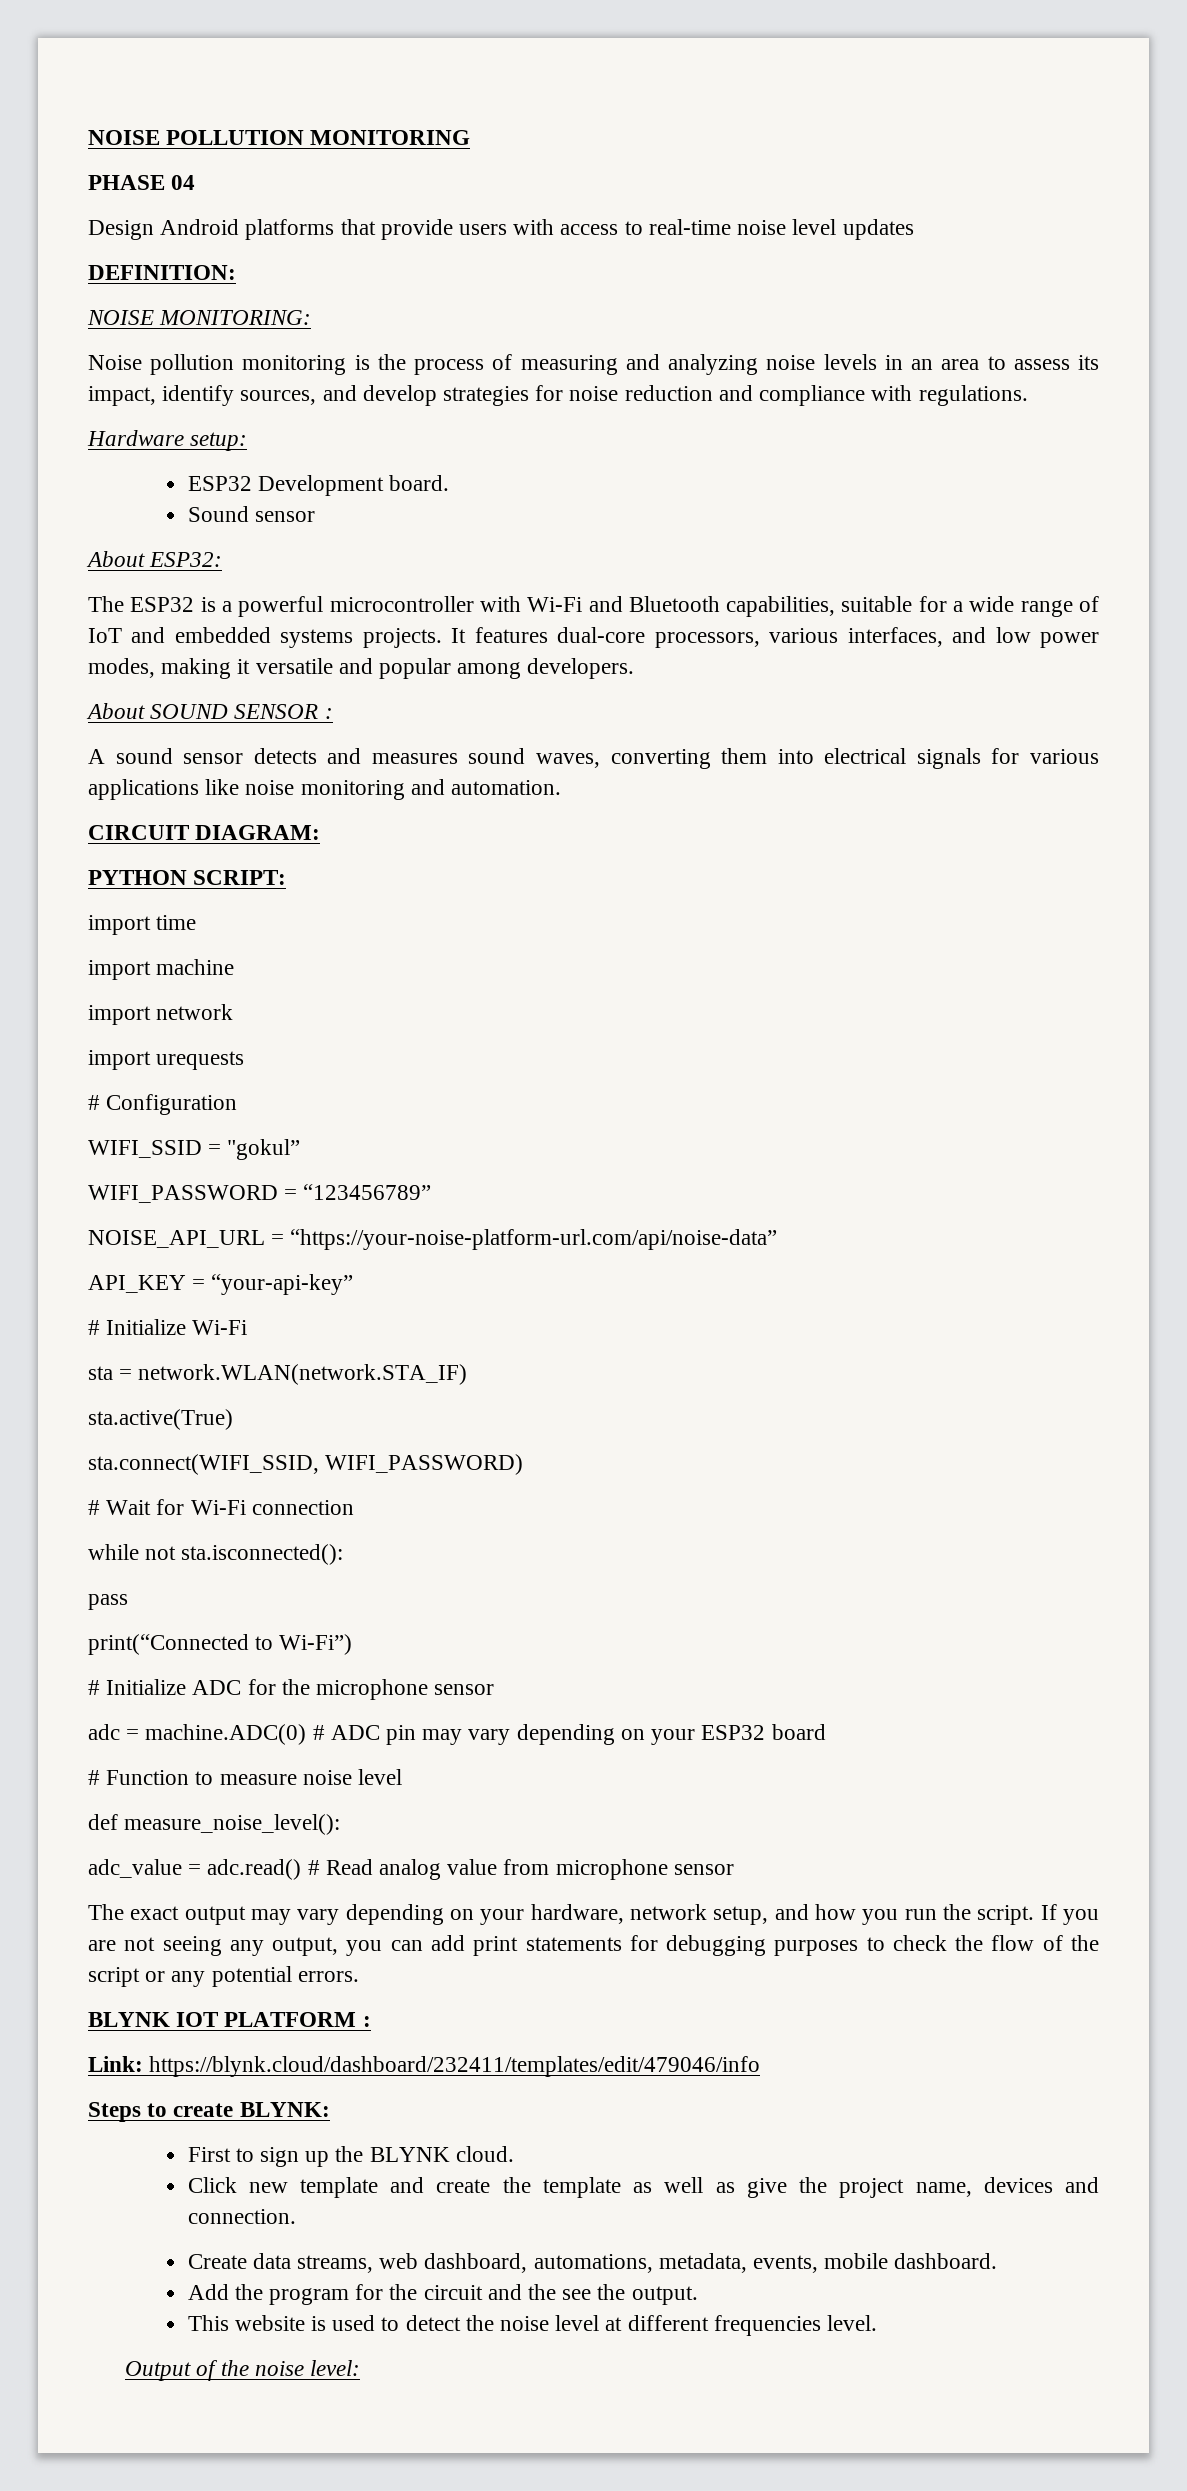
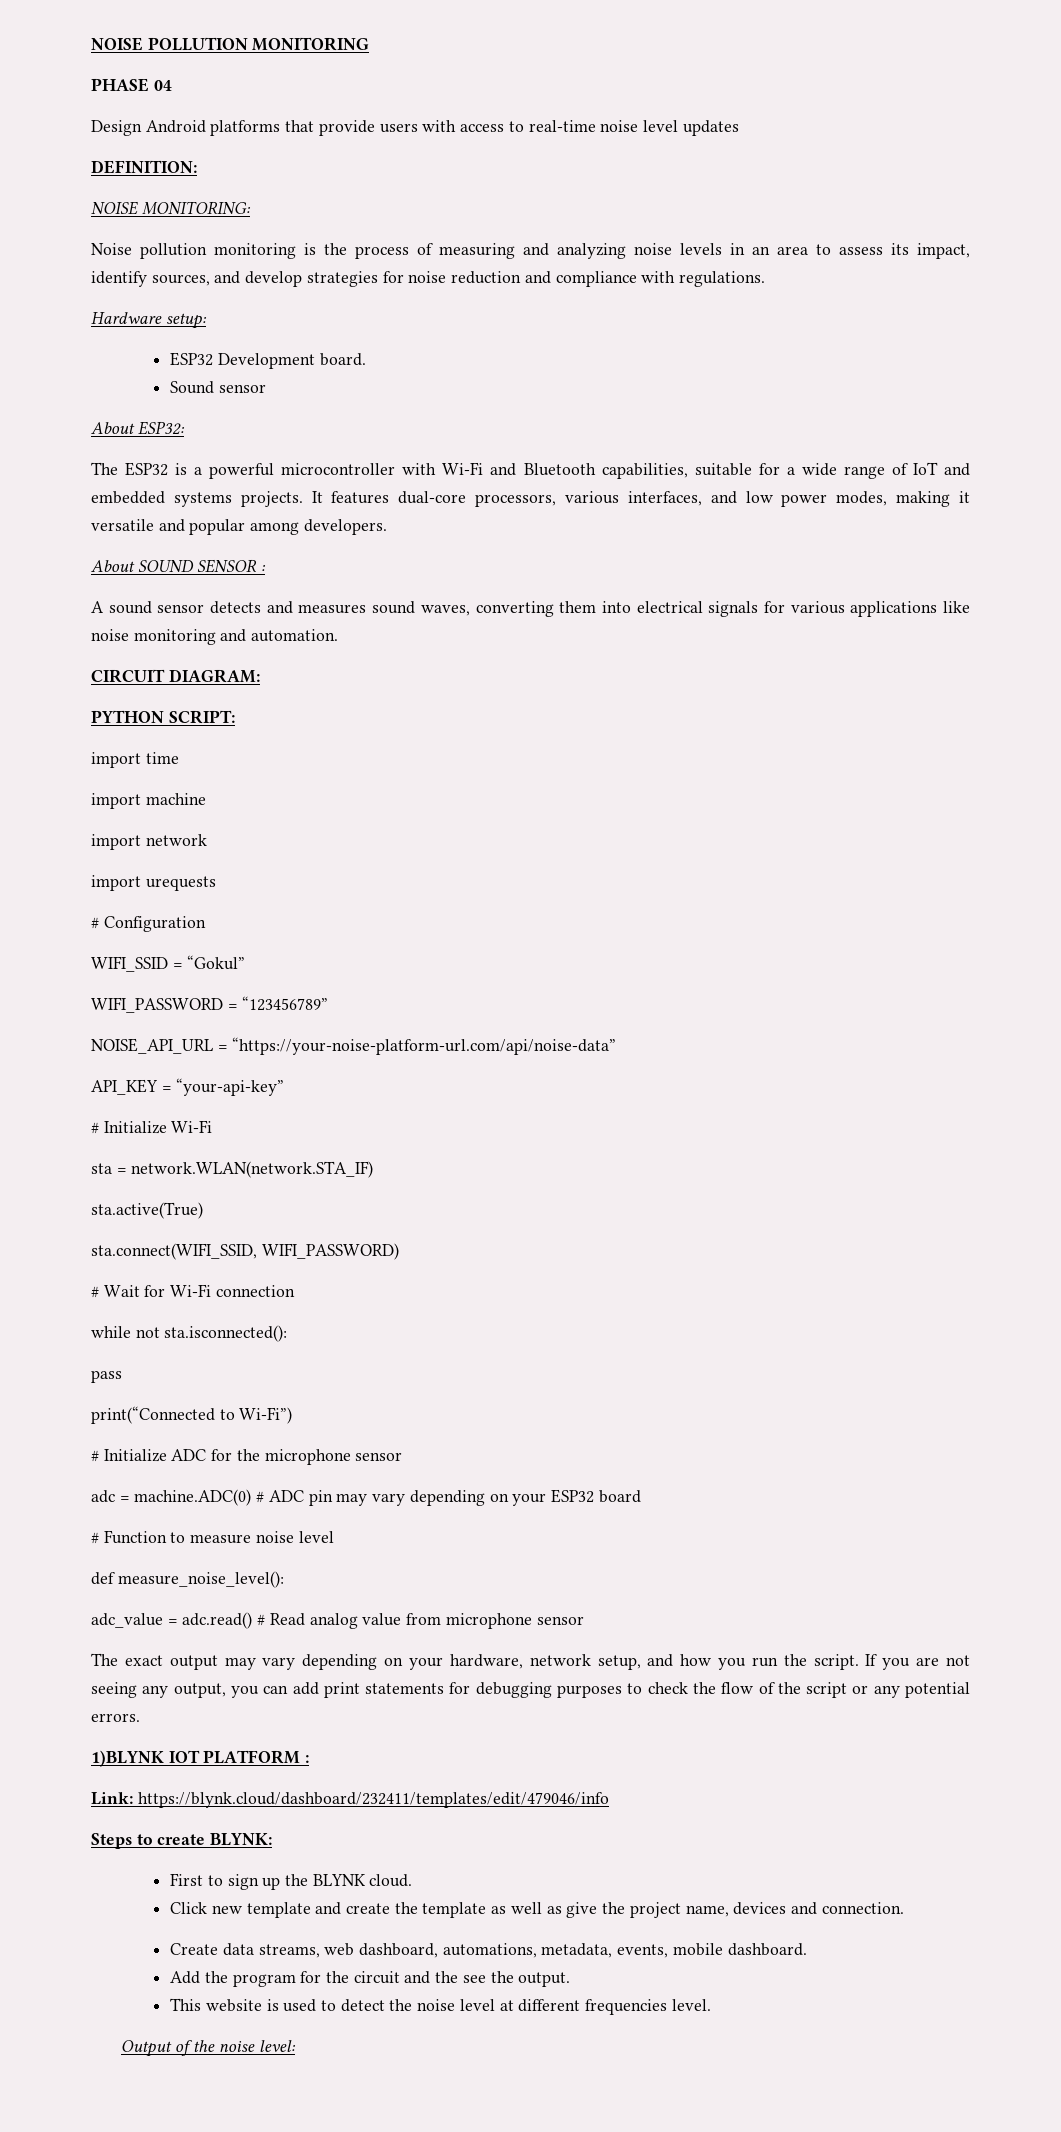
- WIFI_SSID = "gokul”
+ WIFI_SSID = “Gokul”
- BLYNK IOT PLATFORM :
+ 1)BLYNK IOT PLATFORM :

